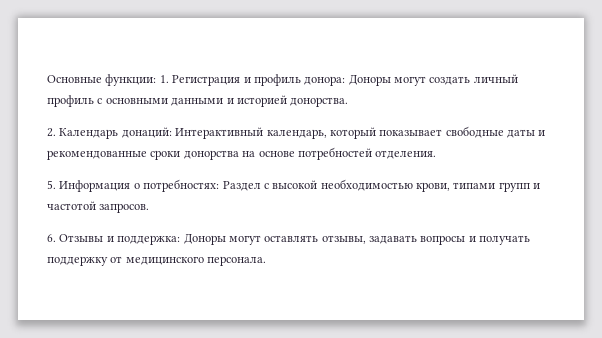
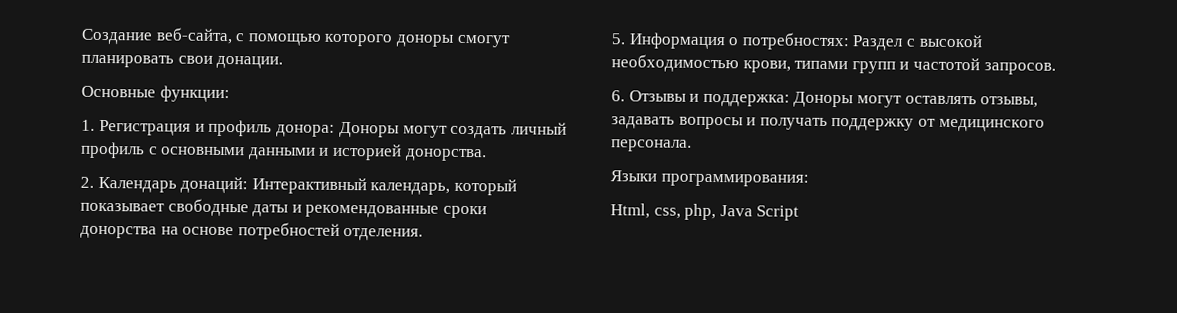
+ Создание веб-сайта, с помощью которого доноры смогут планировать свои донации.
- Основные функции: 1. Регистрация и профиль донора: Доноры могут создать личный профиль с основными данными и историей донорства.
+ Основные функции:
+ 1. Регистрация и профиль донора: Доноры могут создать личный профиль с основными данными и историей донорства.
+ Языки программирования:
+ Html, css, php, Java Script

